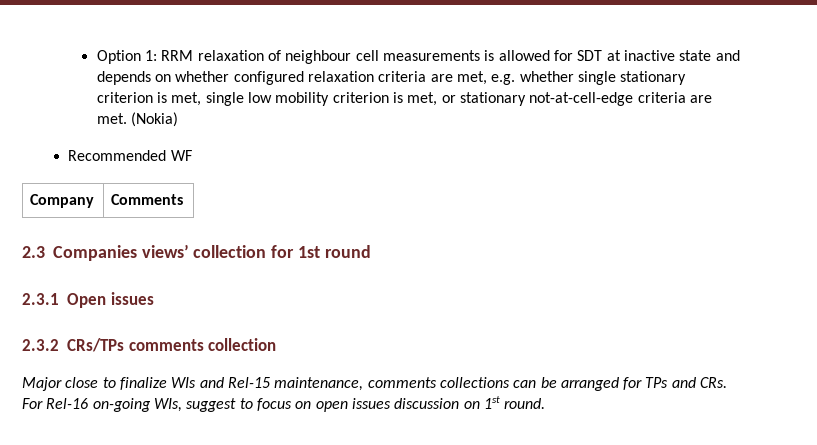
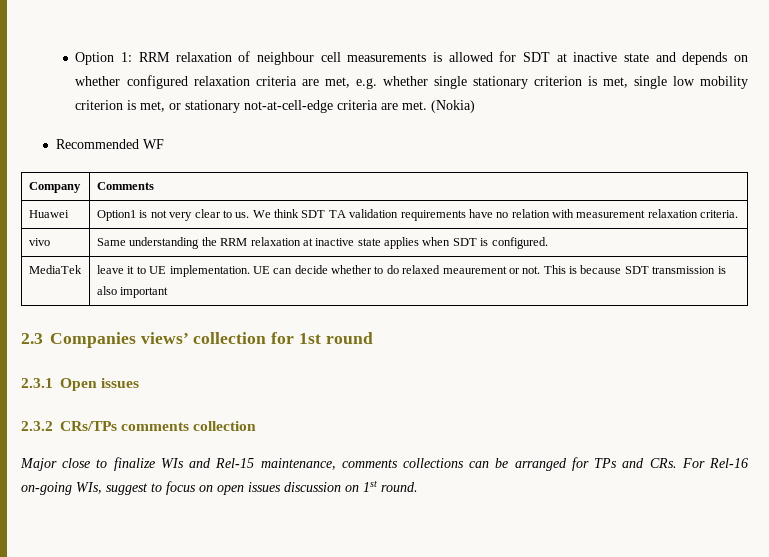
+ Huawei | Option1 is not very clear to us. We think SDT TA validation requirements have no relation with measurement relaxation criteria.
+ vivo | Same understanding the RRM relaxation at inactive state applies when SDT is configured.
+ MediaTek | leave it to UE implementation. UE can decide whether to do relaxed meaurement or not. This is because SDT transmission is also important

